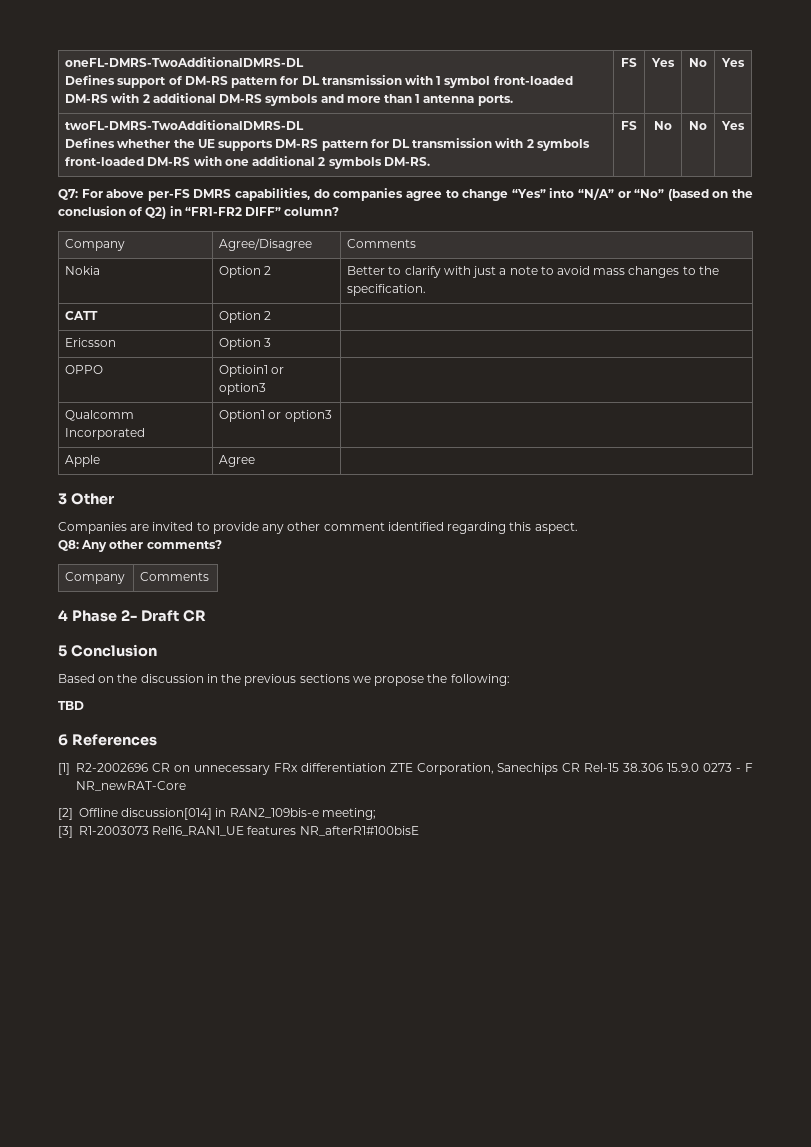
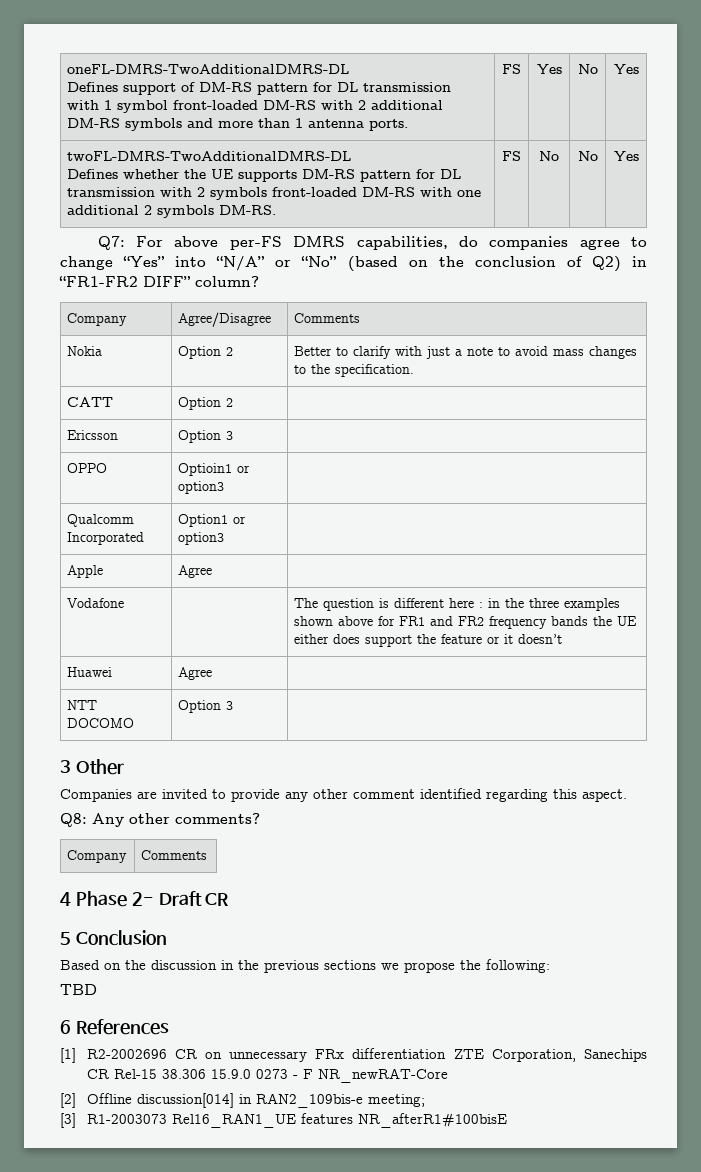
+ Vodafone | | The question is different here : in the three examples shown above for FR1 and FR2 frequency bands the UE either does support the feature or it doesn’t
+ Huawei | Agree |
+ NTT DOCOMO | Option 3 |

